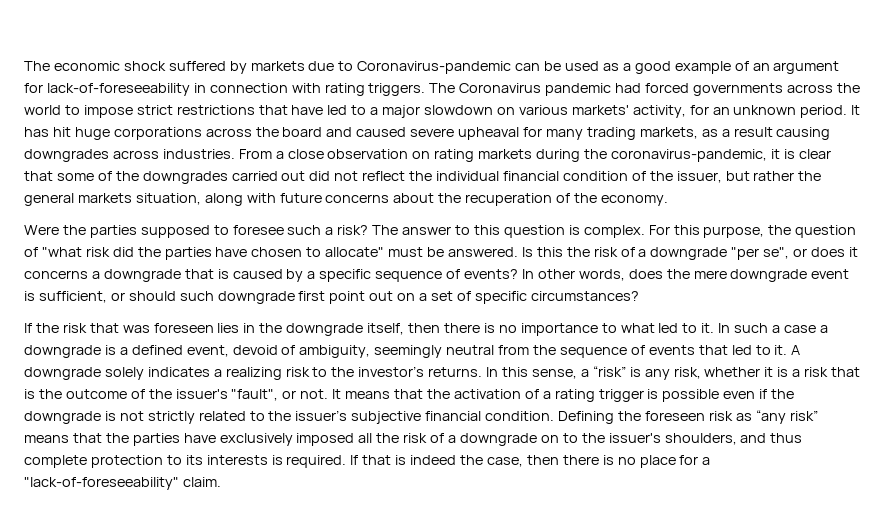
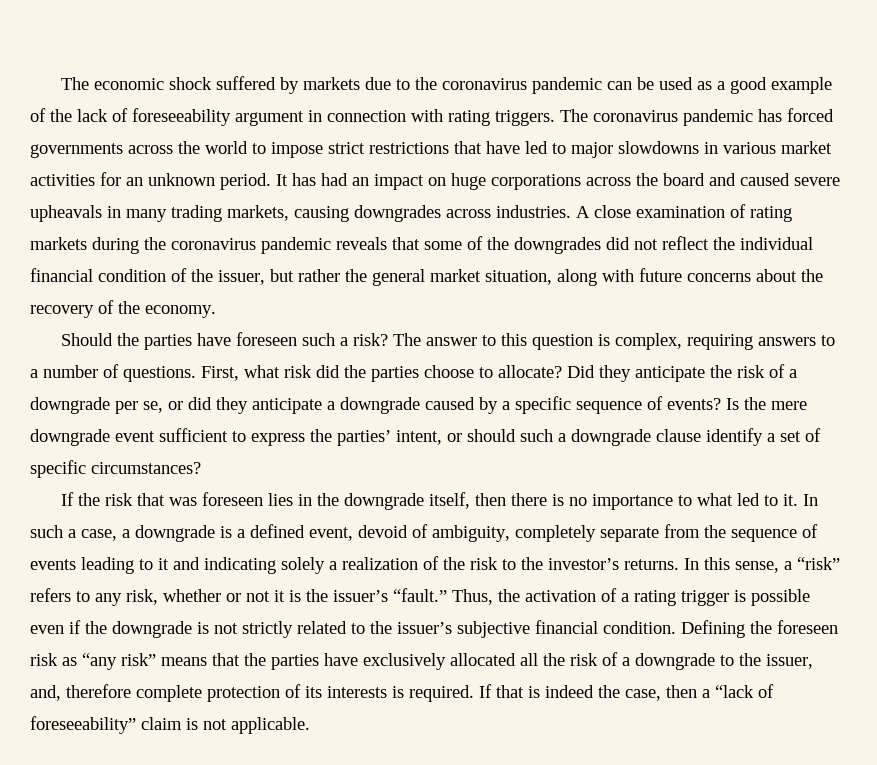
- The economic shock suffered by markets due to Coronavirus-pandemic can be used as a good example of an argument for lack-of-foreseeability in connection with rating triggers.
+ The economic shock suffered by markets due to the coronavirus pandemic can be used as a good example of the lack of foreseeability argument in connection with rating triggers.
- The Coronavirus pandemic had forced governments across the world to impose strict restrictions that have led to a major slowdown on various markets' activity, for an unknown period.
+ The coronavirus pandemic has forced governments across the world to impose strict restrictions that have led to major slowdowns in various market activities for an unknown period.
- It has hit huge corporations across the board and caused severe upheaval for many trading markets, as a result causing downgrades across industries.
+ It has had an impact on huge corporations across the board and caused severe upheavals in many trading markets, causing downgrades across industries.
- From a close observation on rating markets during the coronavirus-pandemic, it is clear that some of the downgrades carried out did not reflect the individual financial condition of the issuer, but rather the general markets situation, along with future concerns about the recuperation of the economy.
+ A close examination of rating markets during the coronavirus pandemic reveals that some of the downgrades did not reflect the individual financial condition of the issuer, but rather the general market situation, along with future concerns about the recovery of the economy.
- Were the parties supposed to foresee such a risk?
+ Should the parties have foreseen such a risk?
- The answer to this question is complex. For this purpose, the question of "what risk did the parties have chosen to allocate" must be answered. Is this the risk of a downgrade "per se", or does it concerns a downgrade that is caused by a specific sequence of events?
+ The answer to this question is complex, requiring answers to a number of questions. First, what risk did the parties choose to allocate? Did they anticipate the risk of a downgrade per se, or did they anticipate a downgrade caused by a specific sequence of events?
- In other words, does the mere downgrade event is sufficient, or should such downgrade first point out on a set of specific circumstances?
+ Is the mere downgrade event sufficient to express the parties’ intent, or should such a downgrade clause identify a set of specific circumstances?
- In such a case a downgrade is a defined event, devoid of ambiguity, seemingly neutral from the sequence of events that led to it. A downgrade solely indicates a realizing risk to the investor’s returns.
+ In such a case, a downgrade is a defined event, devoid of ambiguity, completely separate from the sequence of events leading to it and indicating solely a realization of the risk to the investor’s returns.
- In this sense, a “risk” is any risk, whether it is a risk that is the outcome of the issuer's "fault", or not. It means that the activation of a rating trigger is possible even if the downgrade is not strictly related to the issuer’s subjective financial condition.
+ In this sense, a “risk” refers to any risk, whether or not it is the issuer’s “fault.” Thus, the activation of a rating trigger is possible even if the downgrade is not strictly related to the issuer’s subjective financial condition.
- Defining the foreseen risk as “any risk” means that the parties have exclusively imposed all the risk of a downgrade on to the issuer's shoulders, and thus complete protection to its interests is required.
+ Defining the foreseen risk as “any risk” means that the parties have exclusively allocated all the risk of a downgrade to the issuer, and, therefore complete protection of its interests is required.
- If that is indeed the case, then there is no place for a "lack-of-foreseeability" claim.
+ If that is indeed the case, then a “lack of foreseeability” claim is not applicable.

